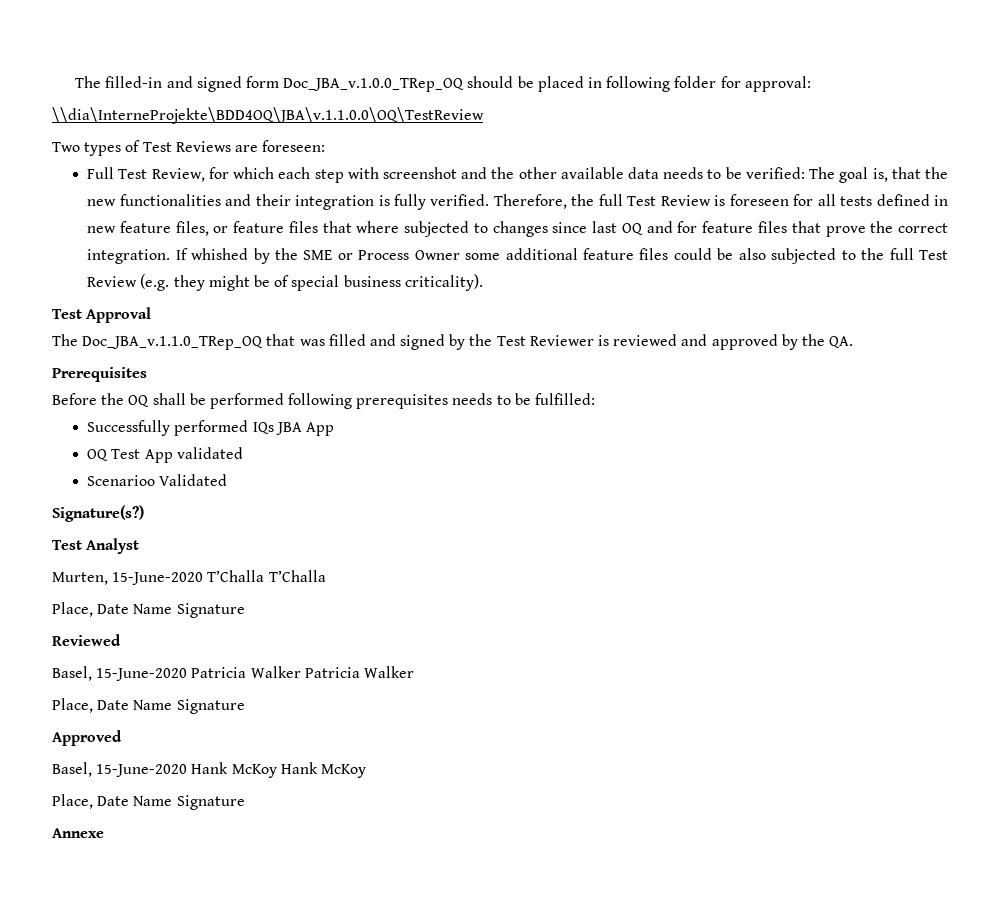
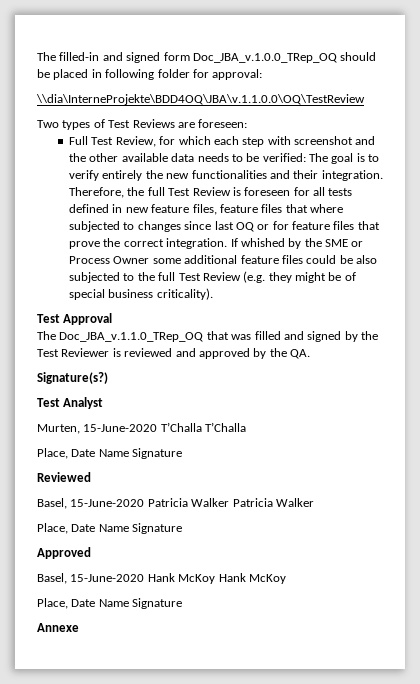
- Full Test Review, for which each step with screenshot and the other available data needs to be verified: The goal is, that the new functionalities and their integration is fully verified.
+ Full Test Review, for which each step with screenshot and the other available data needs to be verified: The goal is to verify entirely the new functionalities and their integration.
- Therefore, the full Test Review is foreseen for all tests defined in new feature files, or feature files that where subjected to changes since last OQ and for feature files that prove the correct integration.
+ Therefore, the full Test Review is foreseen for all tests defined in new feature files, feature files that where subjected to changes since last OQ or for feature files that prove the correct integration.
- Prerequisites
- Before the OQ shall be performed following prerequisites needs to be fulfilled:
- Successfully performed IQs JBA App
- OQ Test App validated
- Scenarioo Validated

